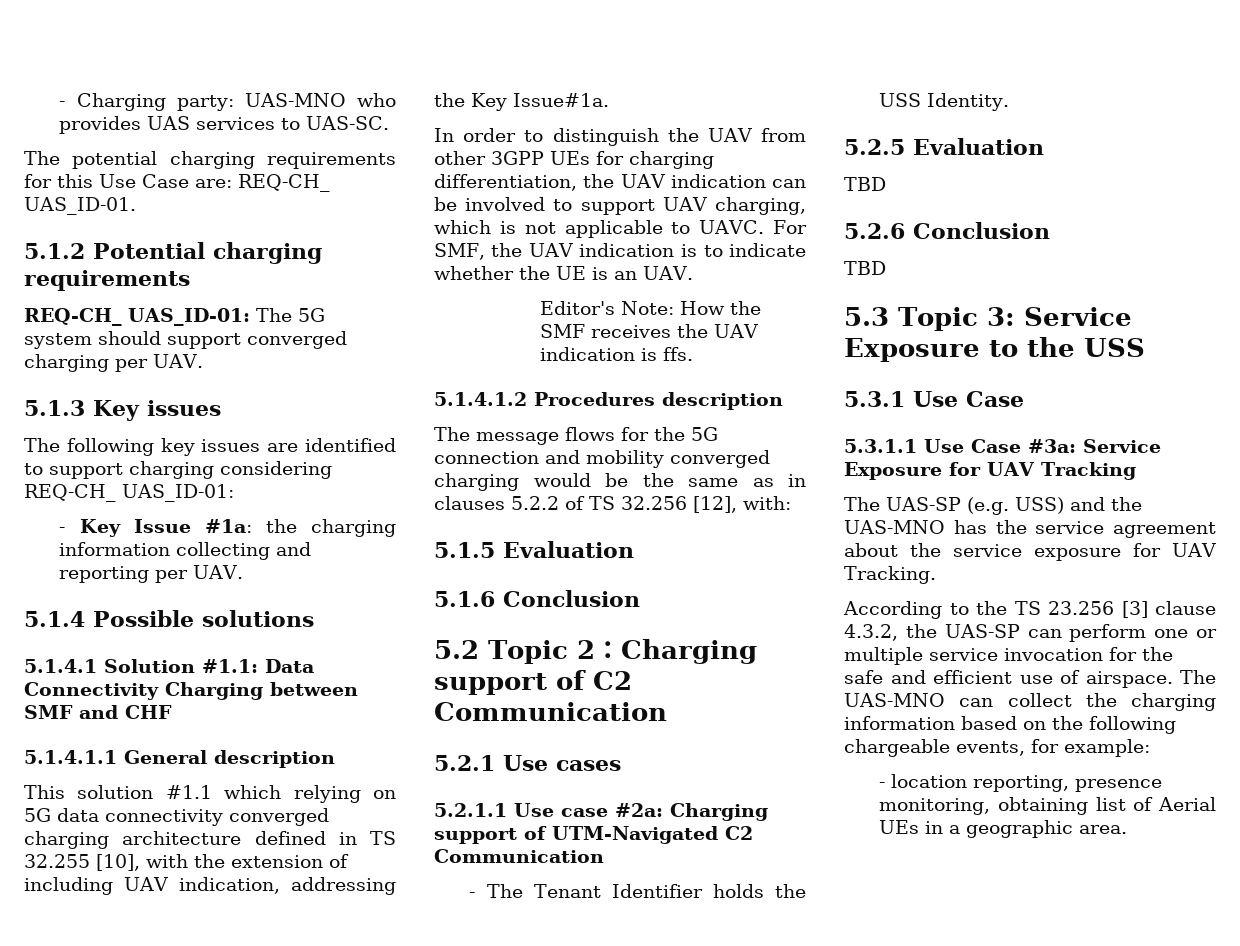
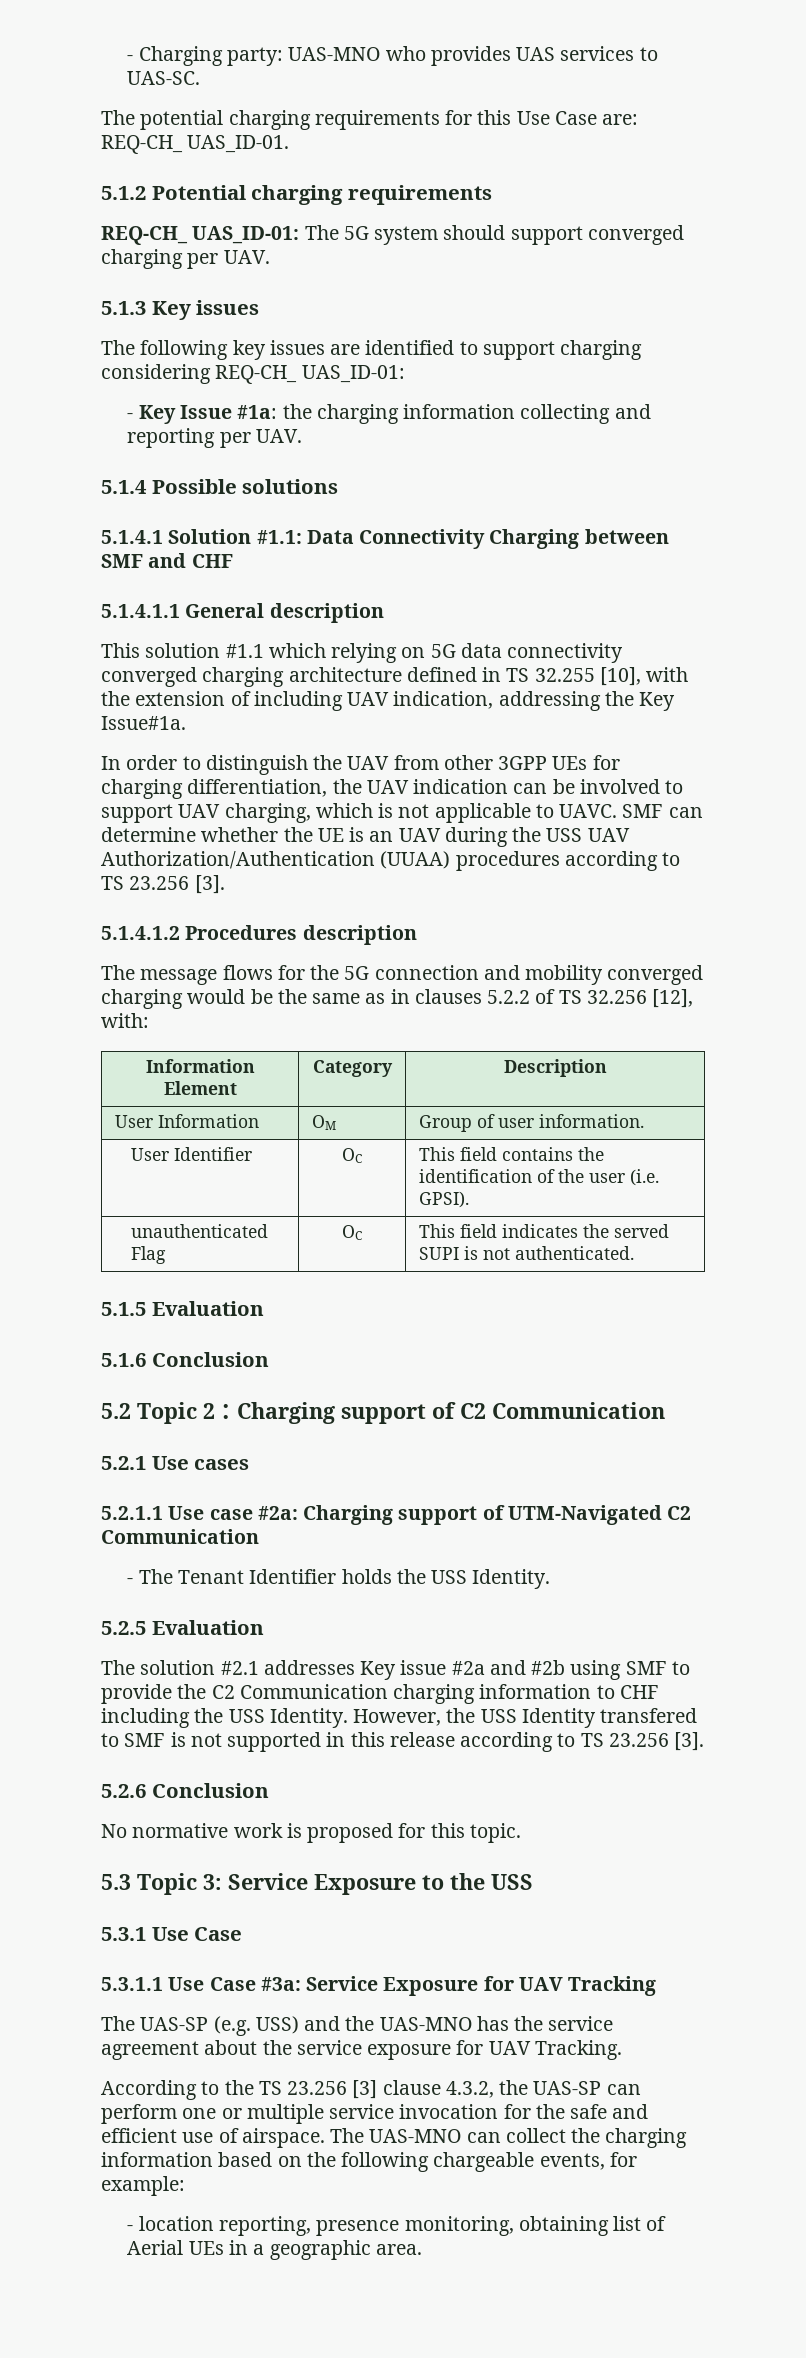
- For SMF, the UAV indication is to indicate whether the UE is an UAV.
- Editor's Note: How the SMF receives the UAV indication is ffs.
+ SMF can determine whether the UE is an UAV during the USS UAV Authorization/Authentication (UUAA) procedures according to TS 23.256 [3].
+ Information Element | Category | Description
+ User Information | OM | Group of user information.
+ User Identifier | OC | This field contains the identification of the user (i.e. GPSI).
+ unauthenticated Flag | OC | This field indicates the served SUPI is not authenticated.
  5.2.5 Evaluation
- TBD
+ The solution #2.1 addresses Key issue #2a and #2b using SMF to provide the C2 Communication charging information to CHF including the USS Identity. However, the USS Identity transfered to SMF is not supported in this release according to TS 23.256 [3].
  5.2.6 Conclusion
- TBD
+ No normative work is proposed for this topic.

